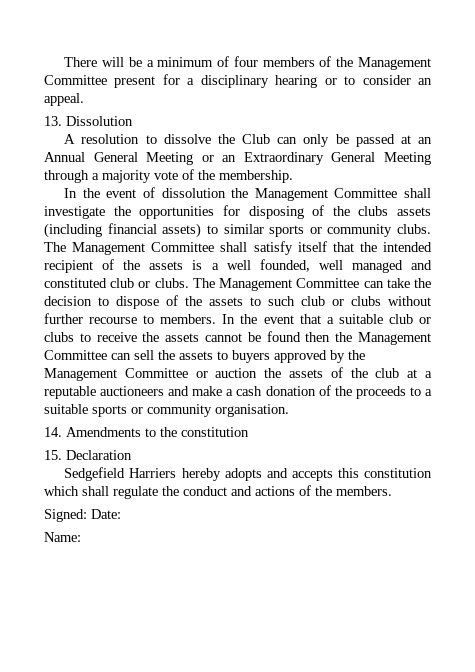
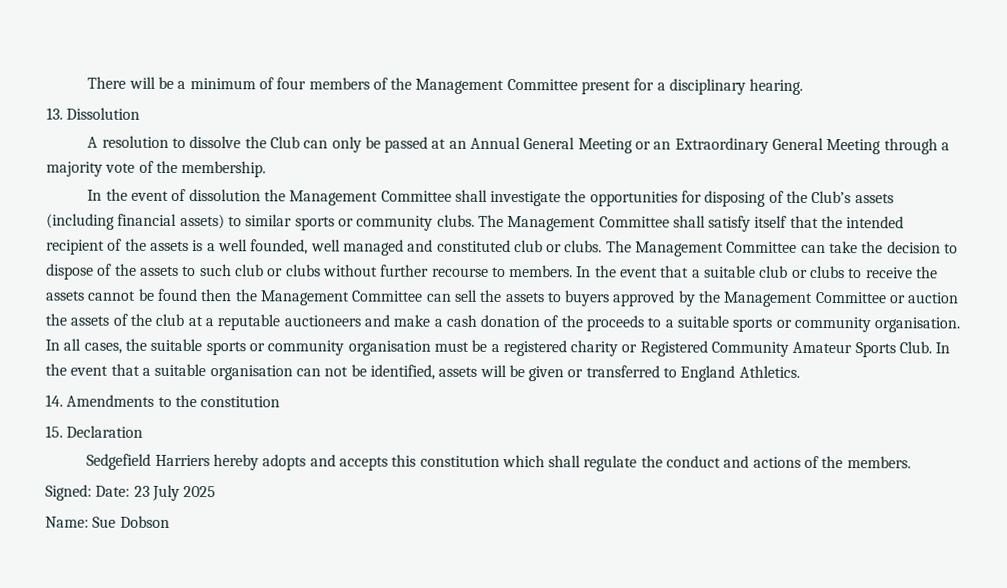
- There will be a minimum of four members of the Management Committee present for a disciplinary hearing or to consider an appeal.
+ There will be a minimum of four members of the Management Committee present for a disciplinary hearing.
- In the event of dissolution the Management Committee shall investigate the opportunities for disposing of the clubs assets (including financial assets) to similar sports or community clubs.
+ In the event of dissolution the Management Committee shall investigate the opportunities for disposing of the Club’s assets (including financial assets) to similar sports or community clubs.
+ In all cases, the suitable sports or community organisation must be a registered charity or Registered Community Amateur Sports Club. In the event that a suitable organisation can not be identified, assets will be given or transferred to England Athletics.
- Signed: Date:
+ Signed: Date: 23 July 2025
- Name:
+ Name: Sue Dobson

